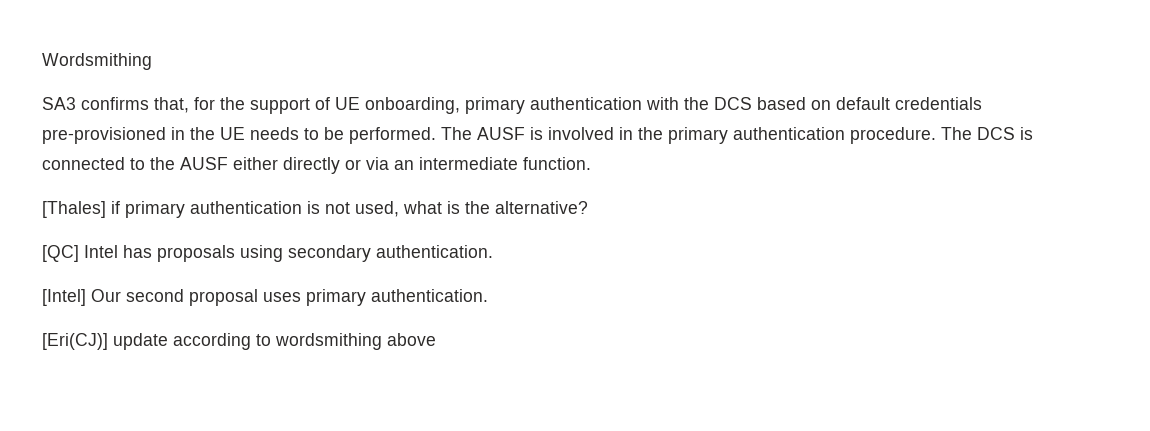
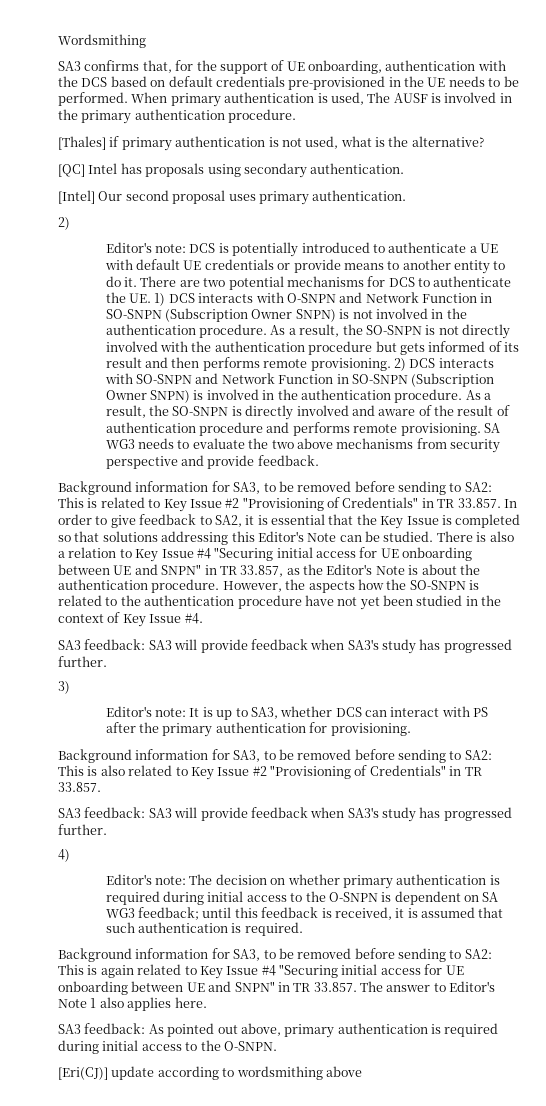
- SA3 confirms that, for the support of UE onboarding, primary authentication with the DCS based on default credentials pre-provisioned in the UE needs to be performed.
+ SA3 confirms that, for the support of UE onboarding, authentication with the DCS based on default credentials pre-provisioned in the UE needs to be performed.
- The AUSF is involved in the primary authentication procedure. The DCS is connected to the AUSF either directly or via an intermediate function.
+ When primary authentication is used, The AUSF is involved in the primary authentication procedure.
  [Intel] Our second proposal uses primary authentication.
+ 2)
+ Editor's note: DCS is potentially introduced to authenticate a UE with default UE credentials or provide means to another entity to do it. There are two potential mechanisms for DCS to authenticate the UE. 1) DCS interacts with O-SNPN and Network Function in SO-SNPN (Subscription Owner SNPN) is not involved in the authentication procedure. As a result, the SO-SNPN is not directly involved with the authentication procedure but gets informed of its result and then performs remote provisioning. 2) DCS interacts with SO-SNPN and Network Function in SO-SNPN (Subscription Owner SNPN) is involved in the authentication procedure. As a result, the SO-SNPN is directly involved and aware of the result of authentication procedure and performs remote provisioning. SA WG3 needs to evaluate the two above mechanisms from security perspective and provide feedback.
+ Background information for SA3, to be removed before sending to SA2: This is related to Key Issue #2 "Provisioning of Credentials" in TR 33.857. In order to give feedback to SA2, it is essential that the Key Issue is completed so that solutions addressing this Editor's Note can be studied. There is also a relation to Key Issue #4 "Securing initial access for UE onboarding between UE and SNPN" in TR 33.857, as the Editor's Note is about the authentication procedure. However, the aspects how the SO-SNPN is related to the authentication procedure have not yet been studied in the context of Key Issue #4.
+ SA3 feedback: SA3 will provide feedback when SA3's study has progressed further.
+ 3)
+ Editor's note: It is up to SA3, whether DCS can interact with PS after the primary authentication for provisioning.
+ Background information for SA3, to be removed before sending to SA2: This is also related to Key Issue #2 "Provisioning of Credentials" in TR 33.857.
+ SA3 feedback: SA3 will provide feedback when SA3's study has progressed further.
+ 4)
+ Editor's note: The decision on whether primary authentication is required during initial access to the O-SNPN is dependent on SA WG3 feedback; until this feedback is received, it is assumed that such authentication is required.
+ Background information for SA3, to be removed before sending to SA2: This is again related to Key Issue #4 "Securing initial access for UE onboarding between UE and SNPN" in TR 33.857. The answer to Editor's Note 1 also applies here.
+ SA3 feedback: As pointed out above, primary authentication is required during initial access to the O-SNPN.

